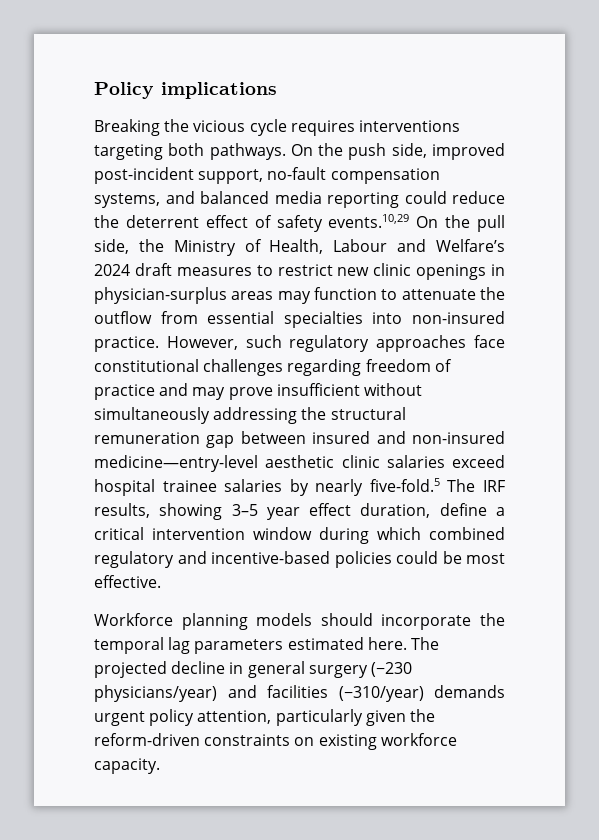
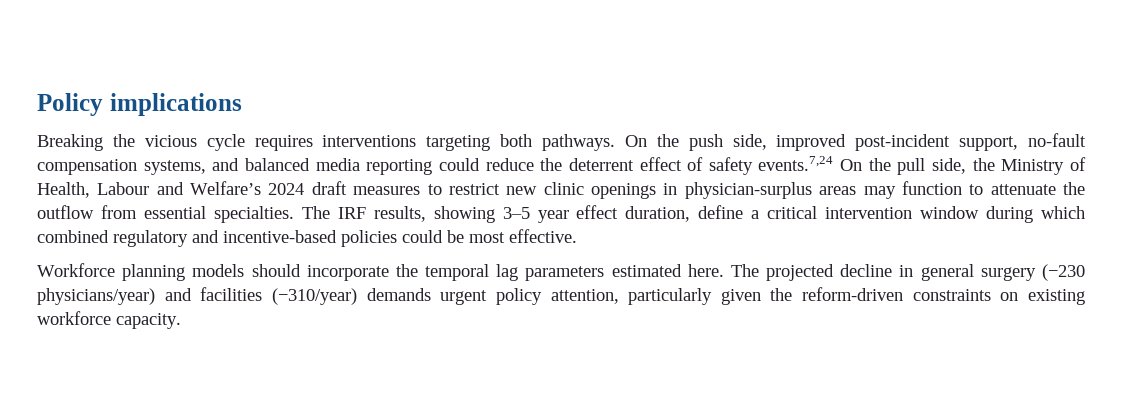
- On the push side, improved post-incident support, no-fault compensation systems, and balanced media reporting could reduce the deterrent effect of safety events.10,29 On the pull side, the Ministry of Health, Labour and Welfare’s 2024 draft measures to restrict new clinic openings in physician-surplus areas may function to attenuate the outflow from essential specialties into non-insured practice. However, such regulatory approaches face constitutional challenges regarding freedom of practice and may prove insufficient without simultaneously addressing the structural remuneration gap between insured and non-insured medicine—entry-level aesthetic clinic salaries exceed hospital trainee salaries by nearly five-fold.5 The IRF results, showing 3–5 year effect duration, define a critical intervention window during which combined regulatory and incentive-based policies could be most effective.
+ On the push side, improved post-incident support, no-fault compensation systems, and balanced media reporting could reduce the deterrent effect of safety events.7,24 On the pull side, the Ministry of Health, Labour and Welfare’s 2024 draft measures to restrict new clinic openings in physician-surplus areas may function to attenuate the outflow from essential specialties. The IRF results, showing 3–5 year effect duration, define a critical intervention window during which combined regulatory and incentive-based policies could be most effective.

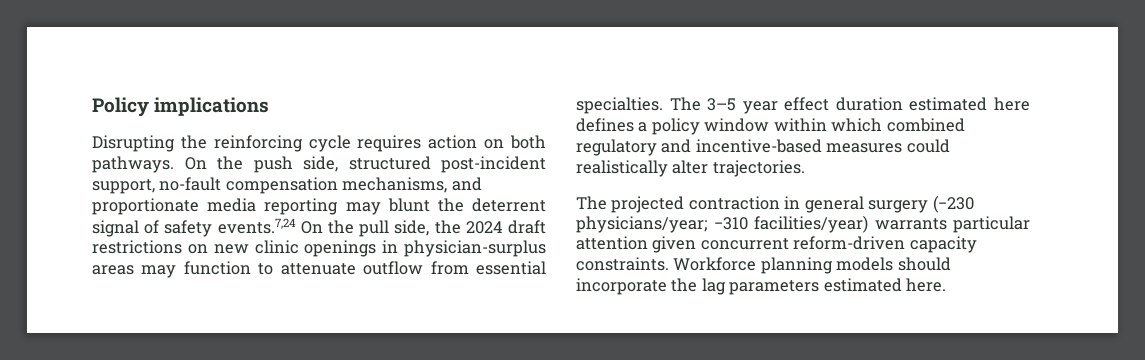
- Breaking the vicious cycle requires interventions targeting both pathways.
+ Disrupting the reinforcing cycle requires action on both pathways.
- On the push side, improved post-incident support, no-fault compensation systems, and balanced media reporting could reduce the deterrent effect of safety events.7,24 On the pull side, the Ministry of Health, Labour and Welfare’s 2024 draft measures to restrict new clinic openings in physician-surplus areas may function to attenuate the outflow from essential specialties.
+ On the push side, structured post-incident support, no-fault compensation mechanisms, and proportionate media reporting may blunt the deterrent signal of safety events.7,24 On the pull side, the 2024 draft restrictions on new clinic openings in physician-surplus areas may function to attenuate outflow from essential specialties.
- The IRF results, showing 3–5 year effect duration, define a critical intervention window during which combined regulatory and incentive-based policies could be most effective.
- Workforce planning models should incorporate the temporal lag parameters estimated here. The projected decline in general surgery (−230 physicians/year) and facilities (−310/year) demands urgent policy attention, particularly given the reform-driven constraints on existing workforce capacity.
+ The 3–5 year effect duration estimated here defines a policy window within which combined regulatory and incentive-based measures could realistically alter trajectories.
+ The projected contraction in general surgery (−230 physicians/year; −310 facilities/year) warrants particular attention given concurrent reform-driven capacity constraints. Workforce planning models should incorporate the lag parameters estimated here.

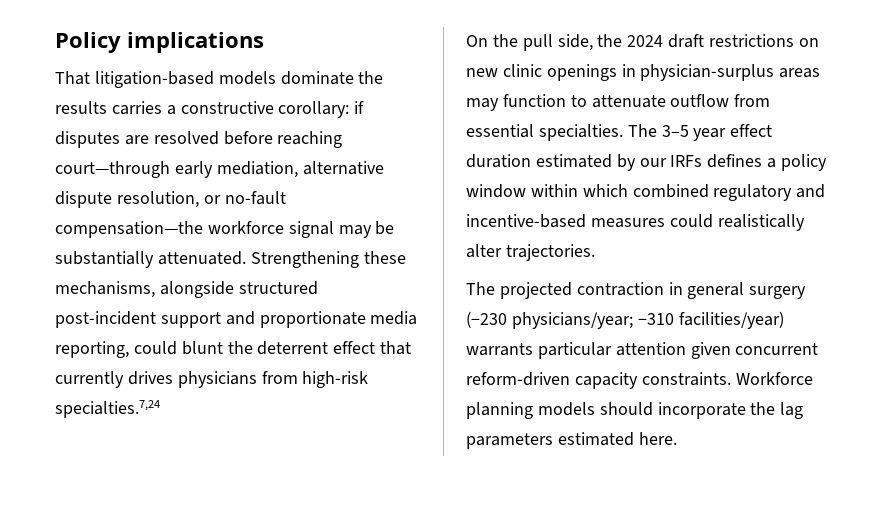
- Disrupting the reinforcing cycle requires action on both pathways. On the push side, structured post-incident support, no-fault compensation mechanisms, and proportionate media reporting may blunt the deterrent signal of safety events.7,24 On the pull side, the 2024 draft restrictions on new clinic openings in physician-surplus areas may function to attenuate outflow from essential specialties.
+ That litigation-based models dominate the results carries a constructive corollary: if disputes are resolved before reaching court—through early mediation, alternative dispute resolution, or no-fault compensation—the workforce signal may be substantially attenuated. Strengthening these mechanisms, alongside structured post-incident support and proportionate media reporting, could blunt the deterrent effect that currently drives physicians from high-risk specialties.7,24
+ On the pull side, the 2024 draft restrictions on new clinic openings in physician-surplus areas may function to attenuate outflow from essential specialties.
- The 3–5 year effect duration estimated here defines a policy window within which combined regulatory and incentive-based measures could realistically alter trajectories.
+ The 3–5 year effect duration estimated by our IRFs defines a policy window within which combined regulatory and incentive-based measures could realistically alter trajectories.

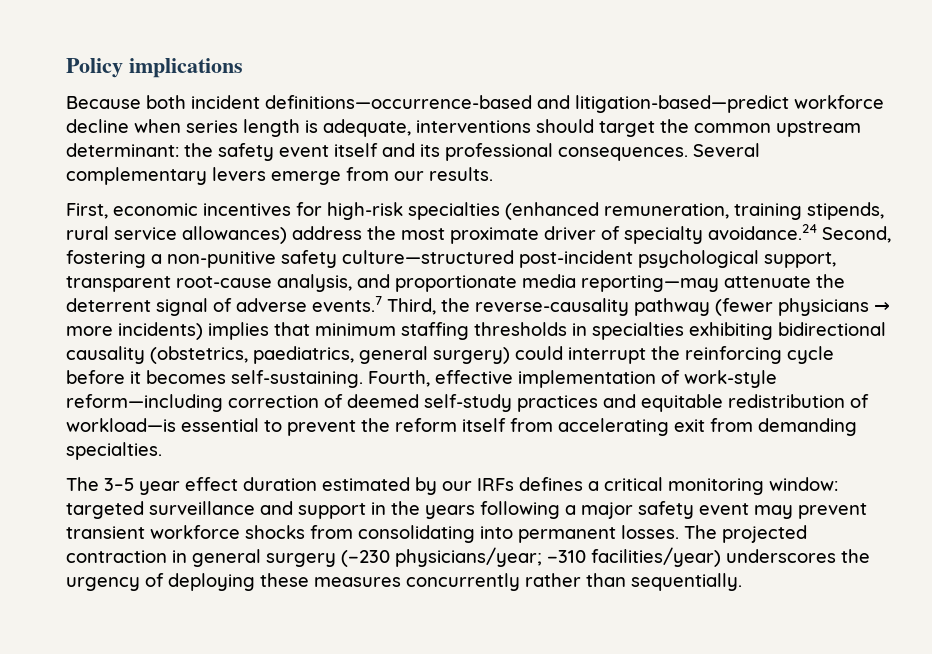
- That litigation-based models dominate the results carries a constructive corollary: if disputes are resolved before reaching court—through early mediation, alternative dispute resolution, or no-fault compensation—the workforce signal may be substantially attenuated. Strengthening these mechanisms, alongside structured post-incident support and proportionate media reporting, could blunt the deterrent effect that currently drives physicians from high-risk specialties.7,24
- On the pull side, the 2024 draft restrictions on new clinic openings in physician-surplus areas may function to attenuate outflow from essential specialties. The 3–5 year effect duration estimated by our IRFs defines a policy window within which combined regulatory and incentive-based measures could realistically alter trajectories.
- The projected contraction in general surgery (−230 physicians/year; −310 facilities/year) warrants particular attention given concurrent reform-driven capacity constraints. Workforce planning models should incorporate the lag parameters estimated here.
+ Because both incident definitions—occurrence-based and litigation-based—predict workforce decline when series length is adequate, interventions should target the common upstream determinant: the safety event itself and its professional consequences. Several complementary levers emerge from our results.
+ First, economic incentives for high-risk specialties (enhanced remuneration, training stipends, rural service allowances) address the most proximate driver of specialty avoidance.24 Second, fostering a non-punitive safety culture—structured post-incident psychological support, transparent root-cause analysis, and proportionate media reporting—may attenuate the deterrent signal of adverse events.7 Third, the reverse-causality pathway (fewer physicians → more incidents) implies that minimum staffing thresholds in specialties exhibiting bidirectional causality (obstetrics, paediatrics, general surgery) could interrupt the reinforcing cycle before it becomes self-sustaining. Fourth, effective implementation of work-style reform—including correction of deemed self-study practices and equitable redistribution of workload—is essential to prevent the reform itself from accelerating exit from demanding specialties.
+ The 3–5 year effect duration estimated by our IRFs defines a critical monitoring window: targeted surveillance and support in the years following a major safety event may prevent transient workforce shocks from consolidating into permanent losses. The projected contraction in general surgery (−230 physicians/year; −310 facilities/year) underscores the urgency of deploying these measures concurrently rather than sequentially.

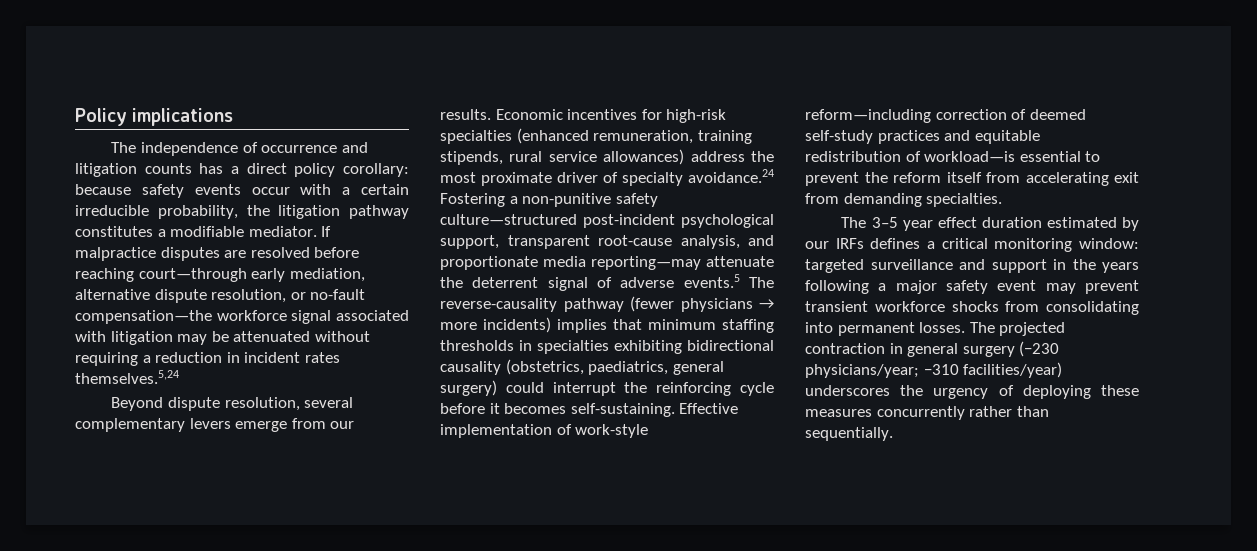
- Because both incident definitions—occurrence-based and litigation-based—predict workforce decline when series length is adequate, interventions should target the common upstream determinant: the safety event itself and its professional consequences. Several complementary levers emerge from our results.
- First, economic incentives for high-risk specialties (enhanced remuneration, training stipends, rural service allowances) address the most proximate driver of specialty avoidance.24 Second, fostering a non-punitive safety culture—structured post-incident psychological support, transparent root-cause analysis, and proportionate media reporting—may attenuate the deterrent signal of adverse events.7 Third, the reverse-causality pathway (fewer physicians → more incidents) implies that minimum staffing thresholds in specialties exhibiting bidirectional causality (obstetrics, paediatrics, general surgery) could interrupt the reinforcing cycle before it becomes self-sustaining.
+ The independence of occurrence and litigation counts has a direct policy corollary: because safety events occur with a certain irreducible probability, the litigation pathway constitutes a modifiable mediator. If malpractice disputes are resolved before reaching court—through early mediation, alternative dispute resolution, or no-fault compensation—the workforce signal associated with litigation may be attenuated without requiring a reduction in incident rates themselves.5,24
+ Beyond dispute resolution, several complementary levers emerge from our results. Economic incentives for high-risk specialties (enhanced remuneration, training stipends, rural service allowances) address the most proximate driver of specialty avoidance.24 Fostering a non-punitive safety culture—structured post-incident psychological support, transparent root-cause analysis, and proportionate media reporting—may attenuate the deterrent signal of adverse events.5 The reverse-causality pathway (fewer physicians → more incidents) implies that minimum staffing thresholds in specialties exhibiting bidirectional causality (obstetrics, paediatrics, general surgery) could interrupt the reinforcing cycle before it becomes self-sustaining.
- Fourth, effective implementation of work-style reform—including correction of deemed self-study practices and equitable redistribution of workload—is essential to prevent the reform itself from accelerating exit from demanding specialties.
+ Effective implementation of work-style reform—including correction of deemed self-study practices and equitable redistribution of workload—is essential to prevent the reform itself from accelerating exit from demanding specialties.

